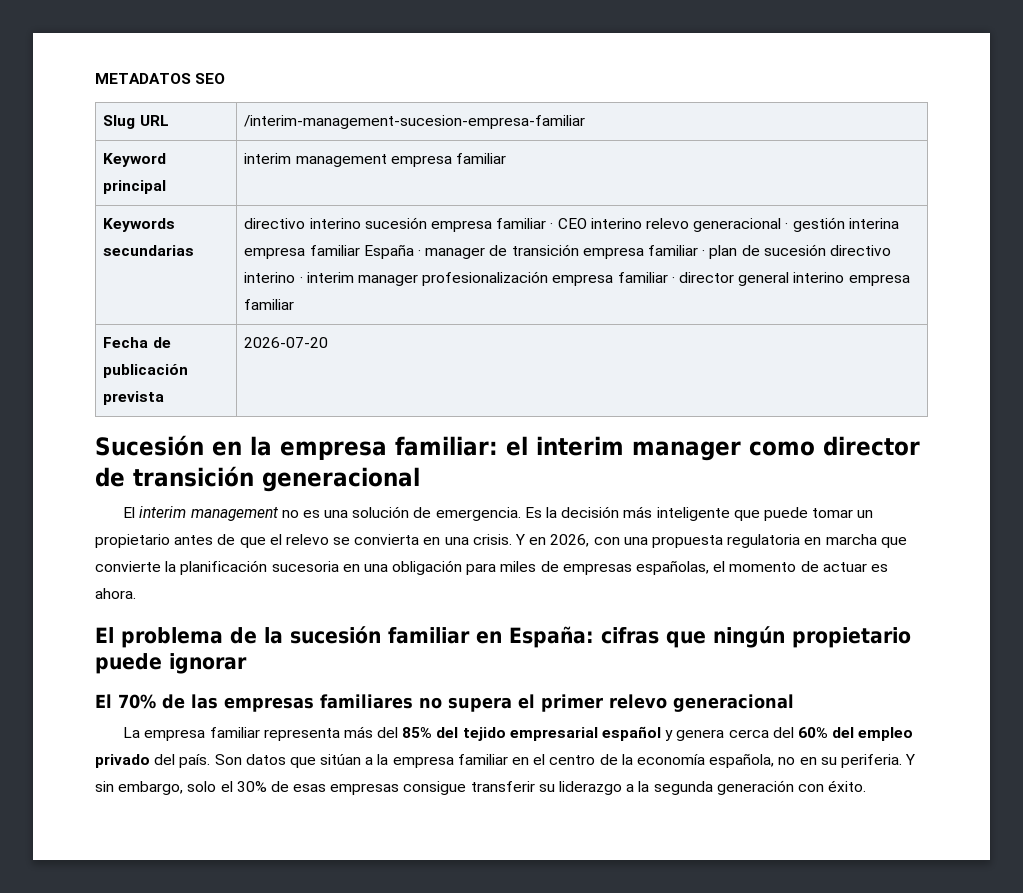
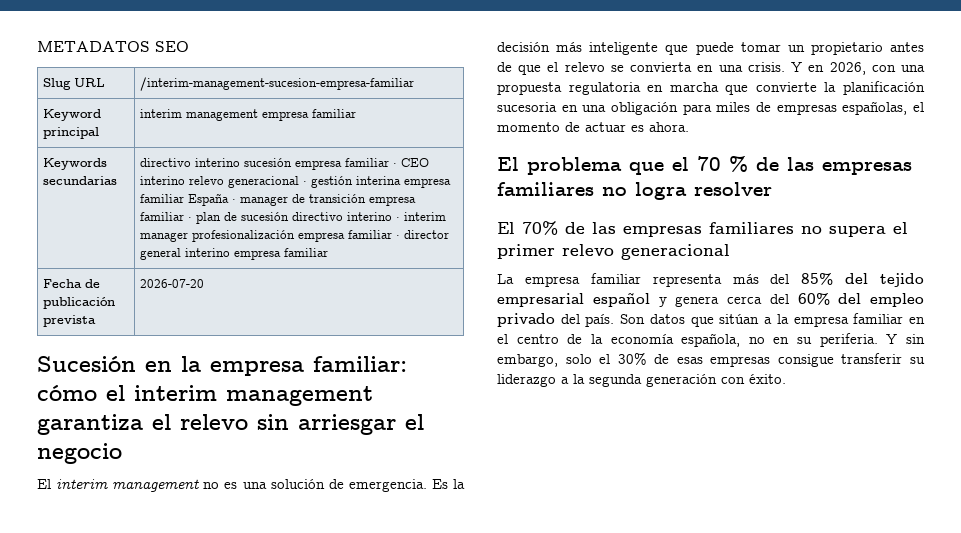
- Sucesión en la empresa familiar: el interim manager como director de transición generacional
+ Sucesión en la empresa familiar: cómo el interim management garantiza el relevo sin arriesgar el negocio
- El problema de la sucesión familiar en España: cifras que ningún propietario puede ignorar
+ El problema que el 70 % de las empresas familiares no logra resolver

